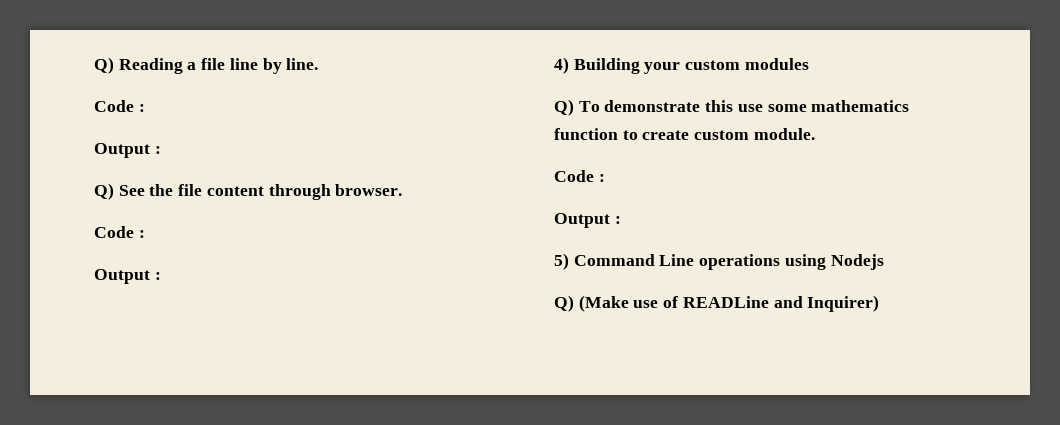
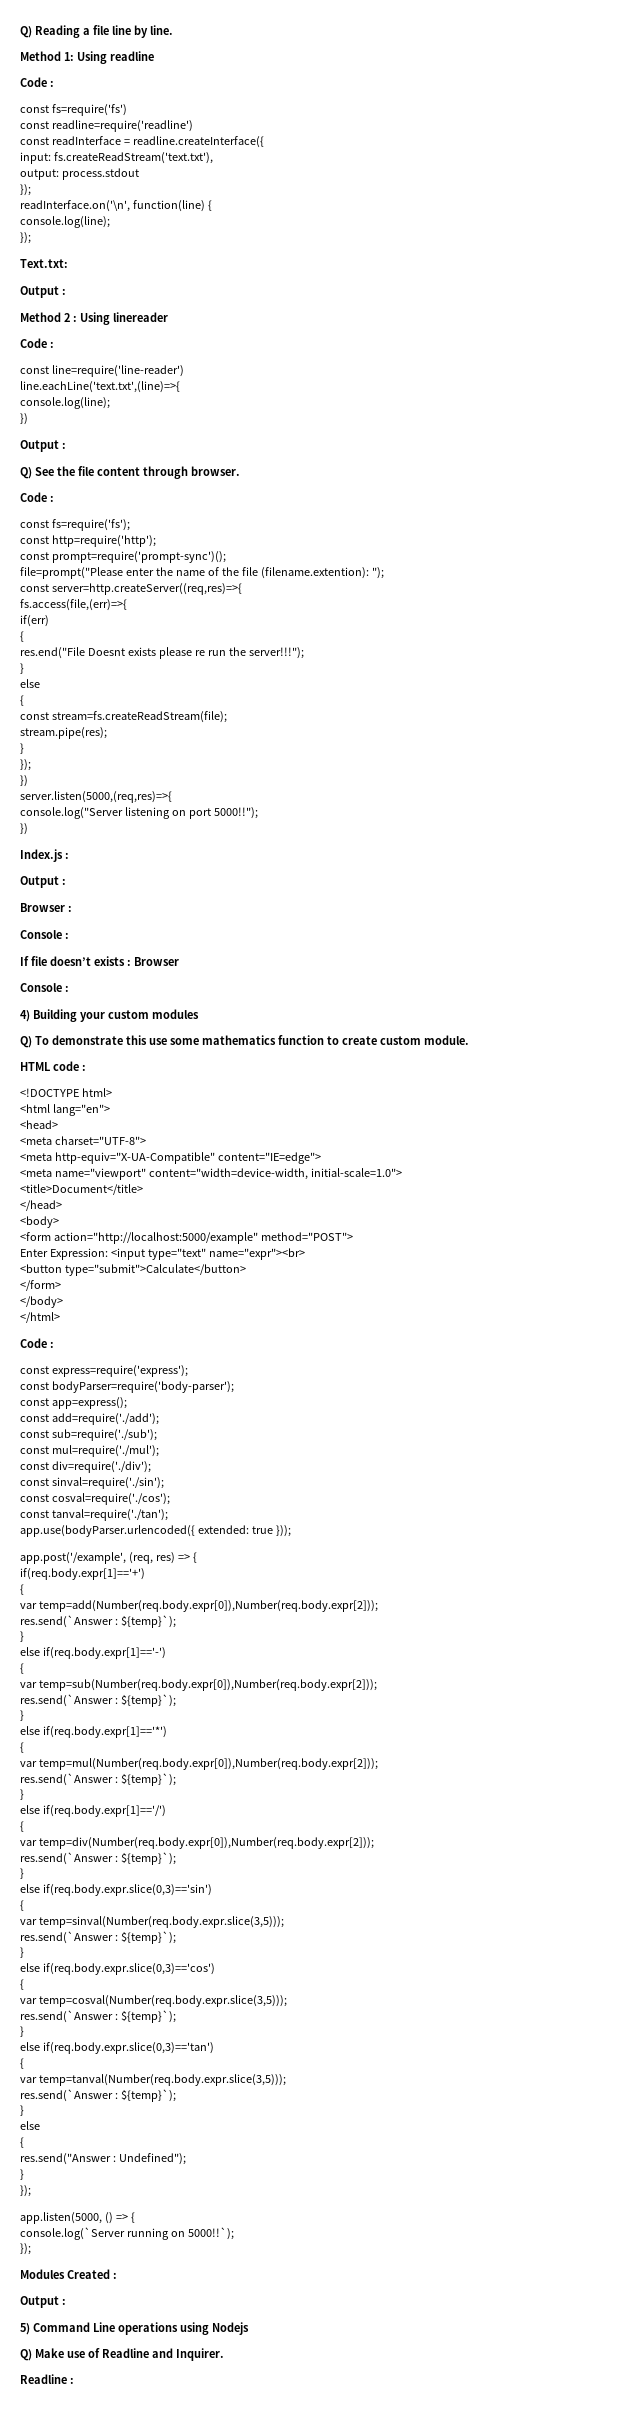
  Q) Reading a file line by line.
+ Method 1: Using readline
  Code :
+ const fs=require('fs')
+ const readline=require('readline')
+ const readInterface = readline.createInterface({
+ input: fs.createReadStream('text.txt'),
+ output: process.stdout
+ });
+ readInterface.on('\n', function(line) {
+ console.log(line);
+ });
+ Text.txt:
+ Output :
+ Method 2 : Using linereader
+ Code :
+ const line=require('line-reader')
+ line.eachLine('text.txt',(line)=>{
+ console.log(line);
+ })
  Q) See the file content through browser.
  Code :
+ const fs=require('fs');
+ const http=require('http');
+ const prompt=require('prompt-sync')();
+ file=prompt("Please enter the name of the file (filename.extention): ");
+ const server=http.createServer((req,res)=>{
+ fs.access(file,(err)=>{
+ if(err)
+ {
+ res.end("File Doesnt exists please re run the server!!!");
+ }
+ else
+ {
+ const stream=fs.createReadStream(file);
+ stream.pipe(res);
+ }
+ });
+ })
+ server.listen(5000,(req,res)=>{
+ console.log("Server listening on port 5000!!");
+ })
+ Index.js :
  Output :
+ Browser :
+ Console :
+ If file doesn’t exists : Browser
+ Console :
  Q) To demonstrate this use some mathematics function to create custom module.
+ HTML code :
+ <!DOCTYPE html>
+ <html lang="en">
+ <head>
+ <meta charset="UTF-8">
+ <meta http-equiv="X-UA-Compatible" content="IE=edge">
+ <meta name="viewport" content="width=device-width, initial-scale=1.0">
+ <title>Document</title>
+ </head>
+ <body>
+ <form action="http://localhost:5000/example" method="POST">
+ Enter Expression: <input type="text" name="expr"><br>
+ <button type="submit">Calculate</button>
+ </form>
+ </body>
+ </html>
  Code :
+ const express=require('express');
+ const bodyParser=require('body-parser');
+ const app=express();
+ const add=require('./add');
+ const sub=require('./sub');
+ const mul=require('./mul');
+ const div=require('./div');
+ const sinval=require('./sin');
+ const cosval=require('./cos');
+ const tanval=require('./tan');
+ app.use(bodyParser.urlencoded({ extended: true }));
+ app.post('/example', (req, res) => {
+ if(req.body.expr[1]=='+')
+ {
+ var temp=add(Number(req.body.expr[0]),Number(req.body.expr[2]));
+ res.send(`Answer : ${temp}`);
+ }
+ else if(req.body.expr[1]=='-')
+ {
+ var temp=sub(Number(req.body.expr[0]),Number(req.body.expr[2]));
+ res.send(`Answer : ${temp}`);
+ }
+ else if(req.body.expr[1]=='*')
+ {
+ var temp=mul(Number(req.body.expr[0]),Number(req.body.expr[2]));
+ res.send(`Answer : ${temp}`);
+ }
+ else if(req.body.expr[1]=='/')
+ {
+ var temp=div(Number(req.body.expr[0]),Number(req.body.expr[2]));
+ res.send(`Answer : ${temp}`);
+ }
+ else if(req.body.expr.slice(0,3)=='sin')
+ {
+ var temp=sinval(Number(req.body.expr.slice(3,5)));
+ res.send(`Answer : ${temp}`);
+ }
+ else if(req.body.expr.slice(0,3)=='cos')
+ {
+ var temp=cosval(Number(req.body.expr.slice(3,5)));
+ res.send(`Answer : ${temp}`);
+ }
+ else if(req.body.expr.slice(0,3)=='tan')
+ {
+ var temp=tanval(Number(req.body.expr.slice(3,5)));
+ res.send(`Answer : ${temp}`);
+ }
+ else
+ {
+ res.send("Answer : Undefined");
+ }
+ });
+ app.listen(5000, () => {
+ console.log(`Server running on 5000!!`);
+ });
+ Modules Created :
- Q) (Make use of READLine and Inquirer)
+ Q) Make use of Readline and Inquirer.
+ Readline :

